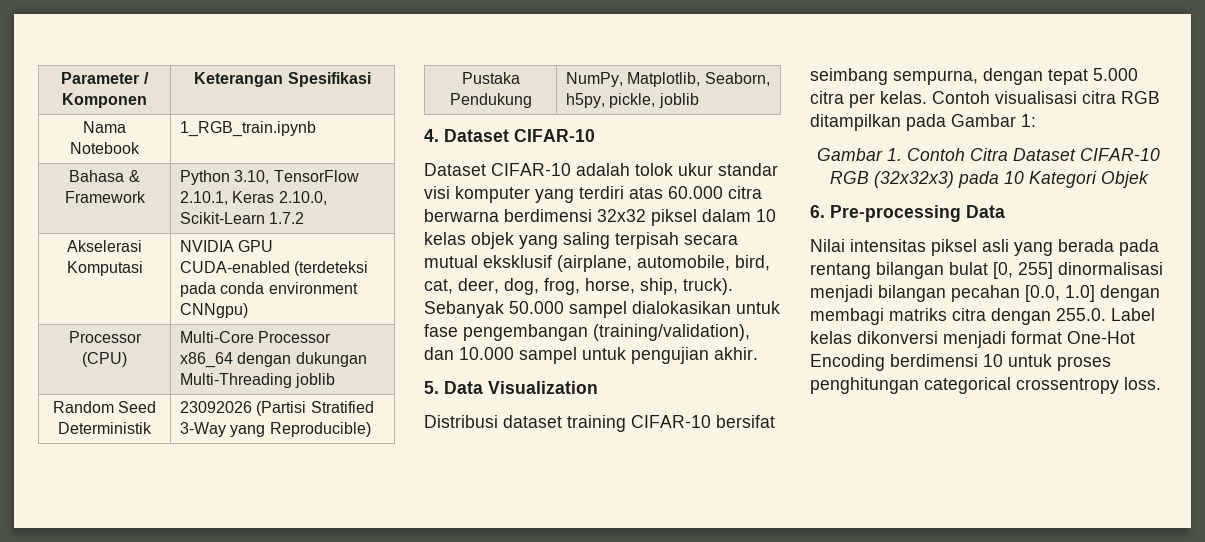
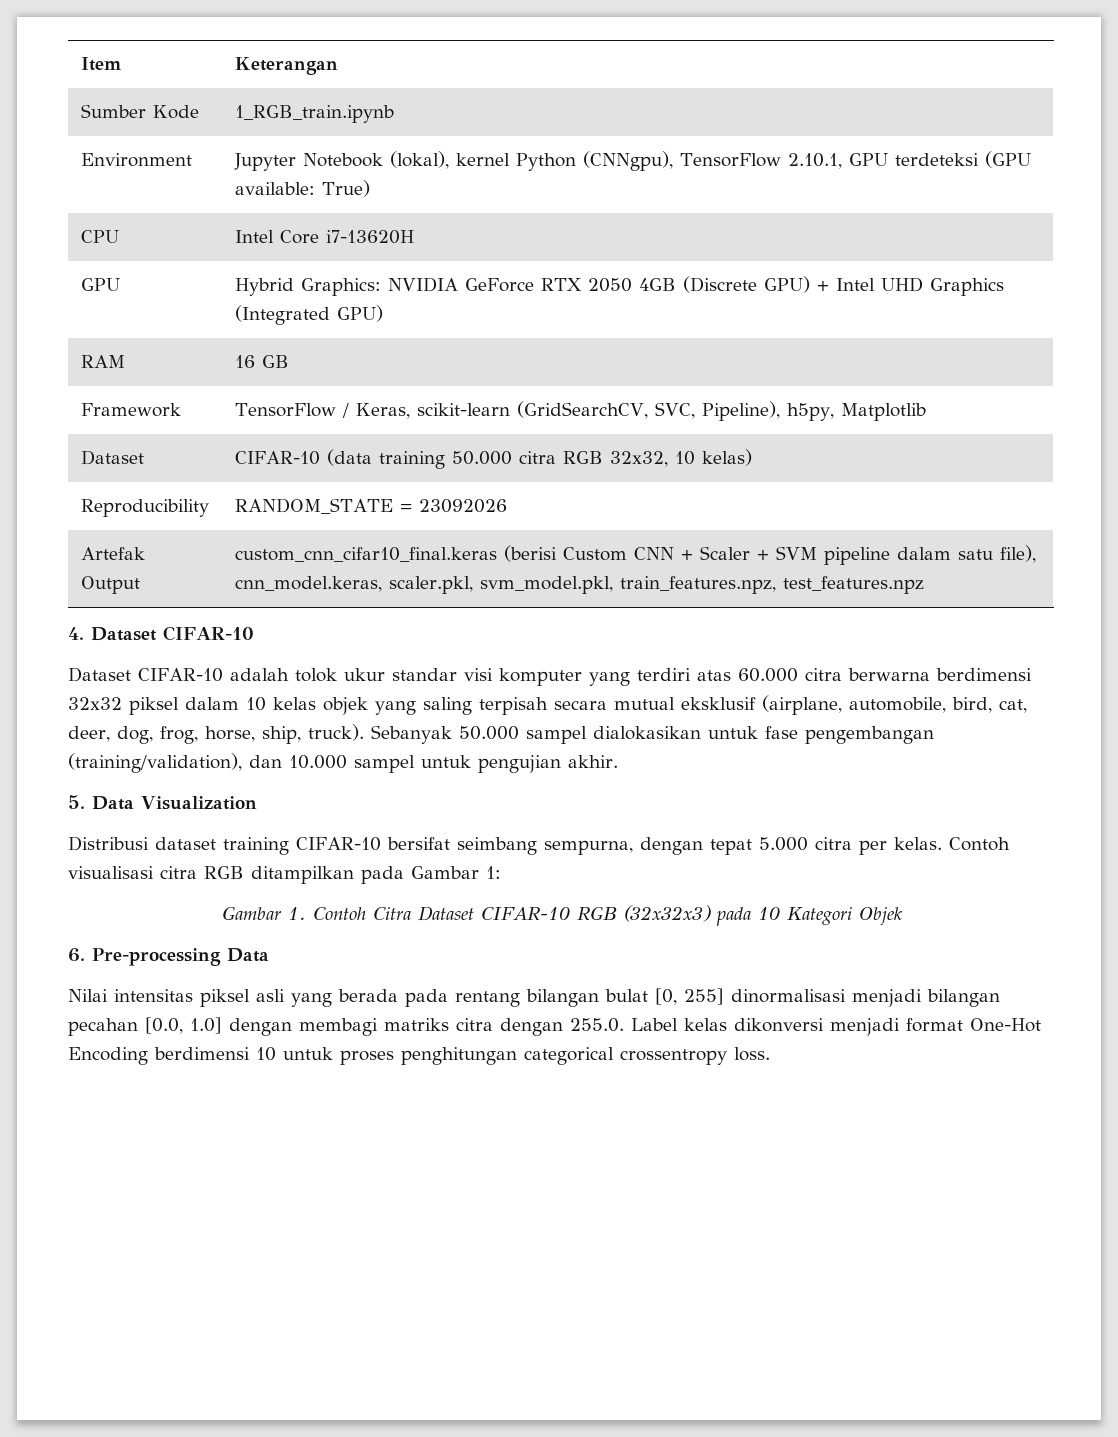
- Parameter / Komponen | Keterangan Spesifikasi
- Nama Notebook | 1_RGB_train.ipynb
- Bahasa & Framework | Python 3.10, TensorFlow 2.10.1, Keras 2.10.0, Scikit-Learn 1.7.2
- Akselerasi Komputasi | NVIDIA GPU CUDA-enabled (terdeteksi pada conda environment CNNgpu)
- Processor (CPU) | Multi-Core Processor x86_64 dengan dukungan Multi-Threading joblib
- Random Seed Deterministik | 23092026 (Partisi Stratified 3-Way yang Reproducible)
- Pustaka Pendukung | NumPy, Matplotlib, Seaborn, h5py, pickle, joblib
+ Item | Keterangan
+ Sumber Kode | 1_RGB_train.ipynb
+ Environment | Jupyter Notebook (lokal), kernel Python (CNNgpu), TensorFlow 2.10.1, GPU terdeteksi (GPU available: True)
+ CPU | Intel Core i7-13620H
+ GPU | Hybrid Graphics: NVIDIA GeForce RTX 2050 4GB (Discrete GPU) + Intel UHD Graphics (Integrated GPU)
+ RAM | 16 GB
+ Framework | TensorFlow / Keras, scikit-learn (GridSearchCV, SVC, Pipeline), h5py, Matplotlib
+ Dataset | CIFAR-10 (data training 50.000 citra RGB 32x32, 10 kelas)
+ Reproducibility | RANDOM_STATE = 23092026
+ Artefak Output | custom_cnn_cifar10_final.keras (berisi Custom CNN + Scaler + SVM pipeline dalam satu file), cnn_model.keras, scaler.pkl, svm_model.pkl, train_features.npz, test_features.npz

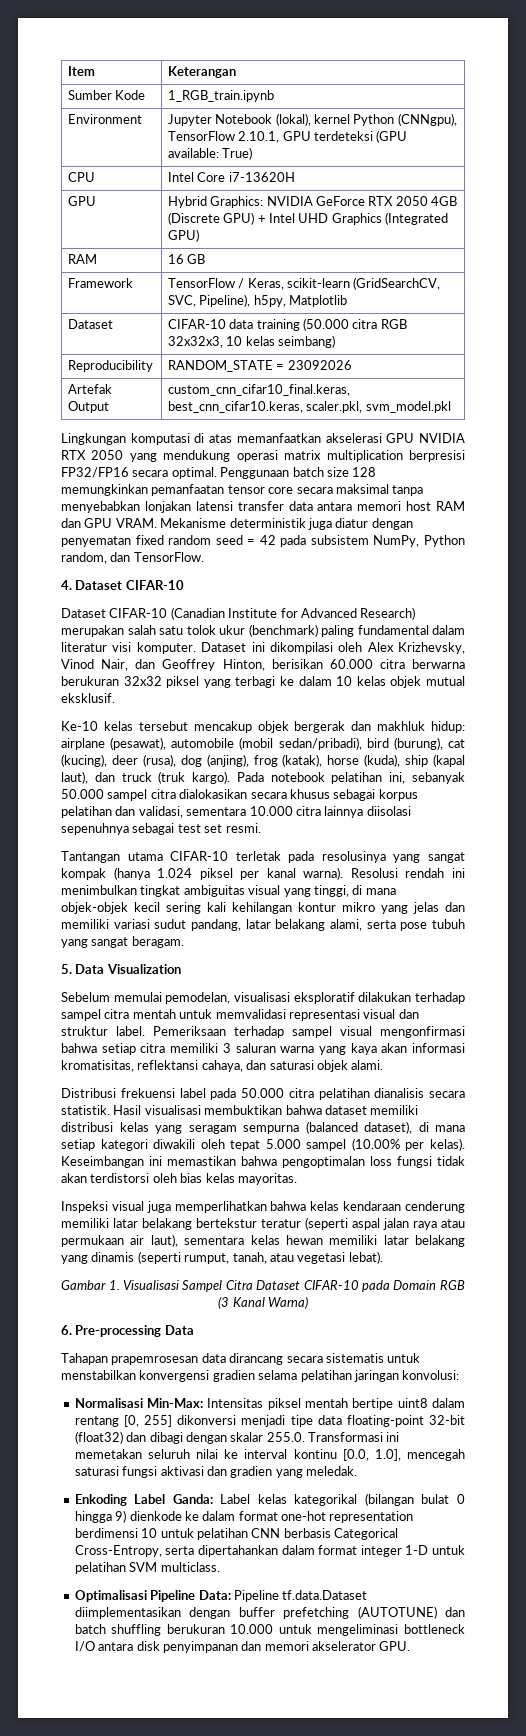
- Dataset | CIFAR-10 (data training 50.000 citra RGB 32x32, 10 kelas)
+ Dataset | CIFAR-10 data training (50.000 citra RGB 32x32x3, 10 kelas seimbang)
- Artefak Output | custom_cnn_cifar10_final.keras (berisi Custom CNN + Scaler + SVM pipeline dalam satu file), cnn_model.keras, scaler.pkl, svm_model.pkl, train_features.npz, test_features.npz
+ Artefak Output | custom_cnn_cifar10_final.keras, best_cnn_cifar10.keras, scaler.pkl, svm_model.pkl
+ Lingkungan komputasi di atas memanfaatkan akselerasi GPU NVIDIA RTX 2050 yang mendukung operasi matrix multiplication berpresisi FP32/FP16 secara optimal. Penggunaan batch size 128 memungkinkan pemanfaatan tensor core secara maksimal tanpa menyebabkan lonjakan latensi transfer data antara memori host RAM dan GPU VRAM. Mekanisme deterministik juga diatur dengan penyematan fixed random seed = 42 pada subsistem NumPy, Python random, dan TensorFlow.
- Dataset CIFAR-10 adalah tolok ukur standar visi komputer yang terdiri atas 60.000 citra berwarna berdimensi 32x32 piksel dalam 10 kelas objek yang saling terpisah secara mutual eksklusif (airplane, automobile, bird, cat, deer, dog, frog, horse, ship, truck). Sebanyak 50.000 sampel dialokasikan untuk fase pengembangan (training/validation), dan 10.000 sampel untuk pengujian akhir.
+ Dataset CIFAR-10 (Canadian Institute for Advanced Research) merupakan salah satu tolok ukur (benchmark) paling fundamental dalam literatur visi komputer. Dataset ini dikompilasi oleh Alex Krizhevsky, Vinod Nair, dan Geoffrey Hinton, berisikan 60.000 citra berwarna berukuran 32x32 piksel yang terbagi ke dalam 10 kelas objek mutual eksklusif.
+ Ke-10 kelas tersebut mencakup objek bergerak dan makhluk hidup: airplane (pesawat), automobile (mobil sedan/pribadi), bird (burung), cat (kucing), deer (rusa), dog (anjing), frog (katak), horse (kuda), ship (kapal laut), dan truck (truk kargo). Pada notebook pelatihan ini, sebanyak 50.000 sampel citra dialokasikan secara khusus sebagai korpus pelatihan dan validasi, sementara 10.000 citra lainnya diisolasi sepenuhnya sebagai test set resmi.
+ Tantangan utama CIFAR-10 terletak pada resolusinya yang sangat kompak (hanya 1.024 piksel per kanal warna). Resolusi rendah ini menimbulkan tingkat ambiguitas visual yang tinggi, di mana objek-objek kecil sering kali kehilangan kontur mikro yang jelas dan memiliki variasi sudut pandang, latar belakang alami, serta pose tubuh yang sangat beragam.
  5. Data Visualization
- Distribusi dataset training CIFAR-10 bersifat seimbang sempurna, dengan tepat 5.000 citra per kelas. Contoh visualisasi citra RGB ditampilkan pada Gambar 1:
+ Sebelum memulai pemodelan, visualisasi eksploratif dilakukan terhadap sampel citra mentah untuk memvalidasi representasi visual dan struktur label. Pemeriksaan terhadap sampel visual mengonfirmasi bahwa setiap citra memiliki 3 saluran warna yang kaya akan informasi kromatisitas, reflektansi cahaya, dan saturasi objek alami.
+ Distribusi frekuensi label pada 50.000 citra pelatihan dianalisis secara statistik. Hasil visualisasi membuktikan bahwa dataset memiliki distribusi kelas yang seragam sempurna (balanced dataset), di mana setiap kategori diwakili oleh tepat 5.000 sampel (10.00% per kelas). Keseimbangan ini memastikan bahwa pengoptimalan loss fungsi tidak akan terdistorsi oleh bias kelas mayoritas.
+ Inspeksi visual juga memperlihatkan bahwa kelas kendaraan cenderung memiliki latar belakang bertekstur teratur (seperti aspal jalan raya atau permukaan air laut), sementara kelas hewan memiliki latar belakang yang dinamis (seperti rumput, tanah, atau vegetasi lebat).
- Gambar 1. Contoh Citra Dataset CIFAR-10 RGB (32x32x3) pada 10 Kategori Objek
+ Gambar 1. Visualisasi Sampel Citra Dataset CIFAR-10 pada Domain RGB (3 Kanal Warna)
  6. Pre-processing Data
- Nilai intensitas piksel asli yang berada pada rentang bilangan bulat [0, 255] dinormalisasi menjadi bilangan pecahan [0.0, 1.0] dengan membagi matriks citra dengan 255.0. Label kelas dikonversi menjadi format One-Hot Encoding berdimensi 10 untuk proses penghitungan categorical crossentropy loss.
+ Tahapan prapemrosesan data dirancang secara sistematis untuk menstabilkan konvergensi gradien selama pelatihan jaringan konvolusi:
+ Normalisasi Min-Max: Intensitas piksel mentah bertipe uint8 dalam rentang [0, 255] dikonversi menjadi tipe data floating-point 32-bit (float32) dan dibagi dengan skalar 255.0. Transformasi ini memetakan seluruh nilai ke interval kontinu [0.0, 1.0], mencegah saturasi fungsi aktivasi dan gradien yang meledak.
+ Enkoding Label Ganda: Label kelas kategorikal (bilangan bulat 0 hingga 9) dienkode ke dalam format one-hot representation berdimensi 10 untuk pelatihan CNN berbasis Categorical Cross-Entropy, serta dipertahankan dalam format integer 1-D untuk pelatihan SVM multiclass.
+ Optimalisasi Pipeline Data: Pipeline tf.data.Dataset diimplementasikan dengan buffer prefetching (AUTOTUNE) dan batch shuffling berukuran 10.000 untuk mengeliminasi bottleneck I/O antara disk penyimpanan dan memori akselerator GPU.

